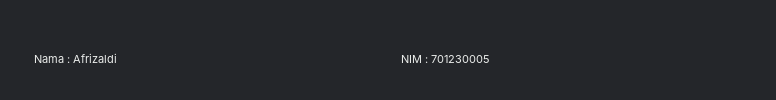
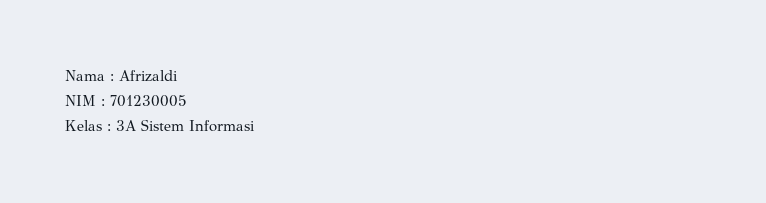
+ Kelas : 3A Sistem Informasi

